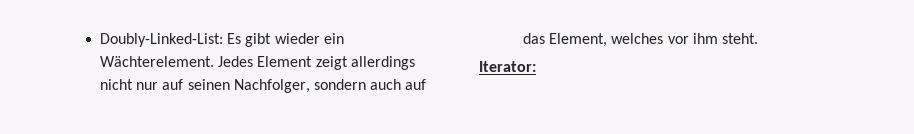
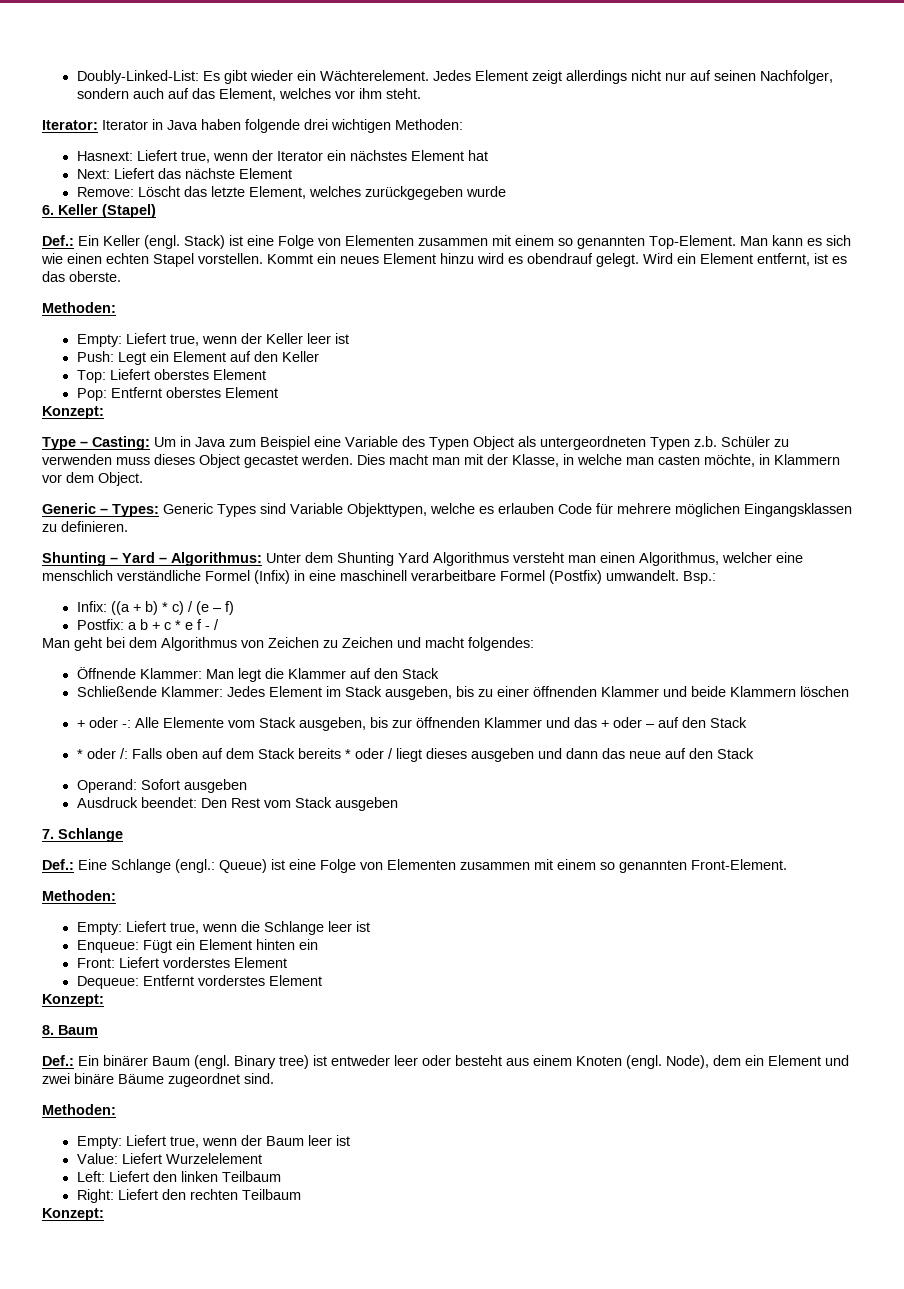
- Iterator:
+ Iterator: Iterator in Java haben folgende drei wichtigen Methoden:
+ Hasnext: Liefert true, wenn der Iterator ein nächstes Element hat
+ Next: Liefert das nächste Element
+ Remove: Löscht das letzte Element, welches zurückgegeben wurde
+ 6. Keller (Stapel)
+ Def.: Ein Keller (engl. Stack) ist eine Folge von Elementen zusammen mit einem so genannten Top-Element. Man kann es sich wie einen echten Stapel vorstellen. Kommt ein neues Element hinzu wird es obendrauf gelegt. Wird ein Element entfernt, ist es das oberste.
+ Methoden:
+ Empty: Liefert true, wenn der Keller leer ist
+ Push: Legt ein Element auf den Keller
+ Top: Liefert oberstes Element
+ Pop: Entfernt oberstes Element
+ Konzept:
+ Type – Casting: Um in Java zum Beispiel eine Variable des Typen Object als untergeordneten Typen z.b. Schüler zu verwenden muss dieses Object gecastet werden. Dies macht man mit der Klasse, in welche man casten möchte, in Klammern vor dem Object.
+ Generic – Types: Generic Types sind Variable Objekttypen, welche es erlauben Code für mehrere möglichen Eingangsklassen zu definieren.
+ Shunting – Yard – Algorithmus: Unter dem Shunting Yard Algorithmus versteht man einen Algorithmus, welcher eine menschlich verständliche Formel (Infix) in eine maschinell verarbeitbare Formel (Postfix) umwandelt. Bsp.:
+ Infix: ((a + b) * c) / (e – f)
+ Postfix: a b + c * e f - /
+ Man geht bei dem Algorithmus von Zeichen zu Zeichen und macht folgendes:
+ Öffnende Klammer: Man legt die Klammer auf den Stack
+ Schließende Klammer: Jedes Element im Stack ausgeben, bis zu einer öffnenden Klammer und beide Klammern löschen
+ + oder -: Alle Elemente vom Stack ausgeben, bis zur öffnenden Klammer und das + oder – auf den Stack
+ * oder /: Falls oben auf dem Stack bereits * oder / liegt dieses ausgeben und dann das neue auf den Stack
+ Operand: Sofort ausgeben
+ Ausdruck beendet: Den Rest vom Stack ausgeben
+ 7. Schlange
+ Def.: Eine Schlange (engl.: Queue) ist eine Folge von Elementen zusammen mit einem so genannten Front-Element.
+ Methoden:
+ Empty: Liefert true, wenn die Schlange leer ist
+ Enqueue: Fügt ein Element hinten ein
+ Front: Liefert vorderstes Element
+ Dequeue: Entfernt vorderstes Element
+ Konzept:
+ 8. Baum
+ Def.: Ein binärer Baum (engl. Binary tree) ist entweder leer oder besteht aus einem Knoten (engl. Node), dem ein Element und zwei binäre Bäume zugeordnet sind.
+ Methoden:
+ Empty: Liefert true, wenn der Baum leer ist
+ Value: Liefert Wurzelelement
+ Left: Liefert den linken Teilbaum
+ Right: Liefert den rechten Teilbaum
+ Konzept:

